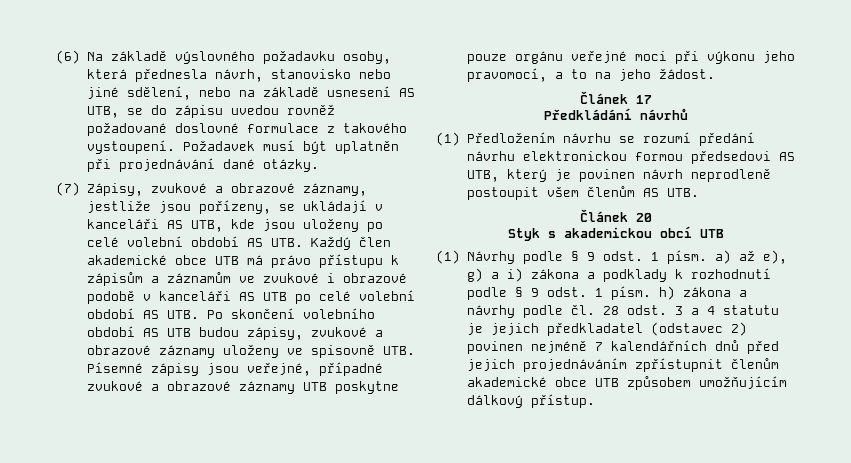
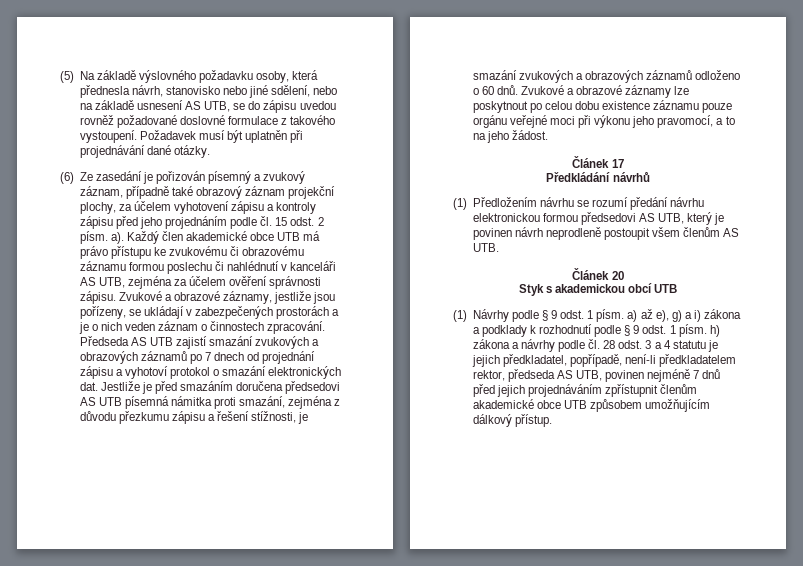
- (6) Na základě výslovného požadavku osoby, která přednesla návrh, stanovisko nebo jiné sdělení, nebo na základě usnesení AS UTB, se do zápisu uvedou rovněž požadované doslovné formulace z takového vystoupení.
+ (5) Na základě výslovného požadavku osoby, která přednesla návrh, stanovisko nebo jiné sdělení, nebo na základě usnesení AS UTB, se do zápisu uvedou rovněž požadované doslovné formulace z takového vystoupení.
- (7) Zápisy, zvukové a obrazové záznamy, jestliže jsou pořízeny, se ukládají v kanceláři AS UTB, kde jsou uloženy po celé volební období AS UTB. Každý člen akademické obce UTB má právo přístupu k zápisům a záznamům ve zvukové i obrazové podobě v kanceláři AS UTB po celé volební období AS UTB. Po skončení volebního období AS UTB budou zápisy, zvukové a obrazové záznamy uloženy ve spisovně UTB. Písemné zápisy jsou veřejné, případné zvukové a obrazové záznamy UTB poskytne pouze orgánu veřejné moci při výkonu jeho pravomocí, a to na jeho žádost.
+ (6) Ze zasedání je pořizován písemný a zvukový záznam, případně také obrazový záznam projekční plochy, za účelem vyhotovení zápisu a kontroly zápisu před jeho projednáním podle čl. 15 odst. 2 písm. a). Každý člen akademické obce UTB má právo přístupu ke zvukovému či obrazovému záznamu formou poslechu či nahlédnutí v kanceláři AS UTB, zejména za účelem ověření správnosti zápisu. Zvukové a obrazové záznamy, jestliže jsou pořízeny, se ukládají v zabezpečených prostorách a je o nich veden záznam o činnostech zpracování. Předseda AS UTB zajistí smazání zvukových a obrazových záznamů po 7 dnech od projednání zápisu a vyhotoví protokol o smazání elektronických dat. Jestliže je před smazáním doručena předsedovi AS UTB písemná námitka proti smazání, zejména z důvodu přezkumu zápisu a řešení stížnosti, je smazání zvukových a obrazových záznamů odloženo o 60 dnů. Zvukové a obrazové záznamy lze poskytnout po celou dobu existence záznamu pouze orgánu veřejné moci při výkonu jeho pravomocí, a to na jeho žádost.
- (1) Návrhy podle § 9 odst. 1 písm. a) až e), g) a i) zákona a podklady k rozhodnutí podle § 9 odst. 1 písm. h) zákona a návrhy podle čl. 28 odst. 3 a 4 statutu je jejich předkladatel (odstavec 2) povinen nejméně 7 kalendářních dnů před jejich projednáváním zpřístupnit členům akademické obce UTB způsobem umožňujícím dálkový přístup.
+ (1) Návrhy podle § 9 odst. 1 písm. a) až e), g) a i) zákona a podklady k rozhodnutí podle § 9 odst. 1 písm. h) zákona a návrhy podle čl. 28 odst. 3 a 4 statutu je jejich předkladatel, popřípadě, není-li předkladatelem rektor, předseda AS UTB, povinen nejméně 7 dnů před jejich projednáváním zpřístupnit členům akademické obce UTB způsobem umožňujícím dálkový přístup.

